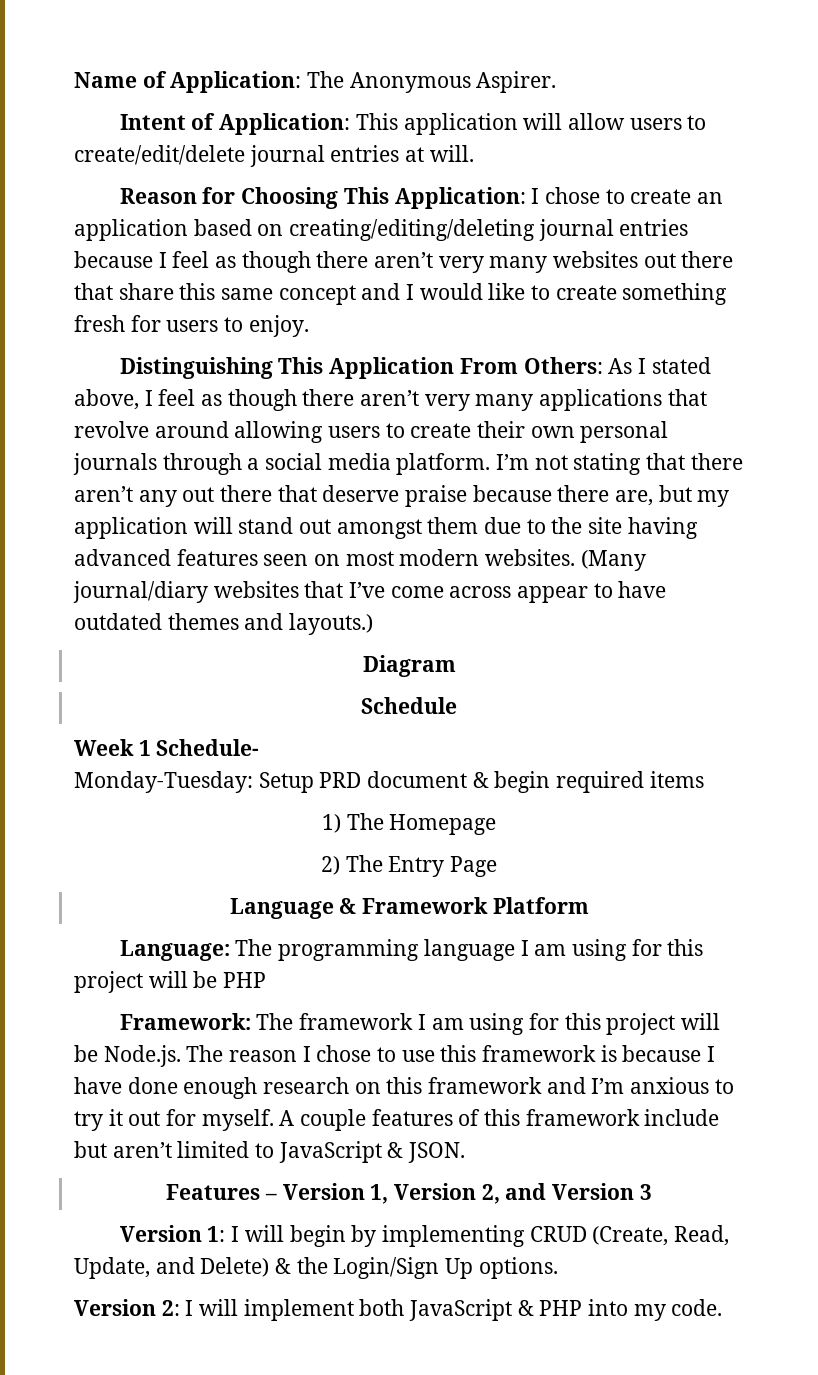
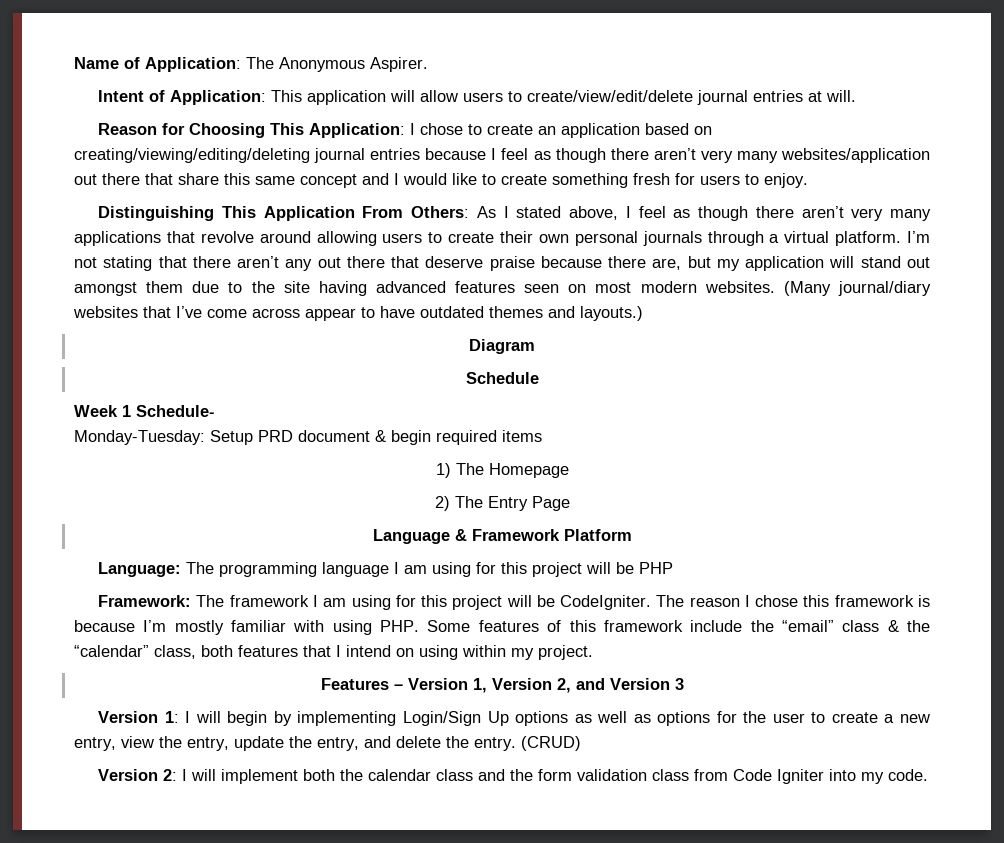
- Intent of Application: This application will allow users to create/edit/delete journal entries at will.
+ Intent of Application: This application will allow users to create/view/edit/delete journal entries at will.
- Reason for Choosing This Application: I chose to create an application based on creating/editing/deleting journal entries because I feel as though there aren’t very many websites out there that share this same concept and I would like to create something fresh for users to enjoy.
+ Reason for Choosing This Application: I chose to create an application based on creating/viewing/editing/deleting journal entries because I feel as though there aren’t very many websites/application out there that share this same concept and I would like to create something fresh for users to enjoy.
- Distinguishing This Application From Others: As I stated above, I feel as though there aren’t very many applications that revolve around allowing users to create their own personal journals through a social media platform.
+ Distinguishing This Application From Others: As I stated above, I feel as though there aren’t very many applications that revolve around allowing users to create their own personal journals through a virtual platform.
- Framework: The framework I am using for this project will be Node.js. The reason I chose to use this framework is because I have done enough research on this framework and I’m anxious to try it out for myself. A couple features of this framework include but aren’t limited to JavaScript & JSON.
+ Framework: The framework I am using for this project will be CodeIgniter. The reason I chose this framework is because I’m mostly familiar with using PHP. Some features of this framework include the “email” class & the “calendar” class, both features that I intend on using within my project.
- Version 1: I will begin by implementing CRUD (Create, Read, Update, and Delete) & the Login/Sign Up options.
+ Version 1: I will begin by implementing Login/Sign Up options as well as options for the user to create a new entry, view the entry, update the entry, and delete the entry. (CRUD)
- Version 2: I will implement both JavaScript & PHP into my code.
+ Version 2: I will implement both the calendar class and the form validation class from Code Igniter into my code.

